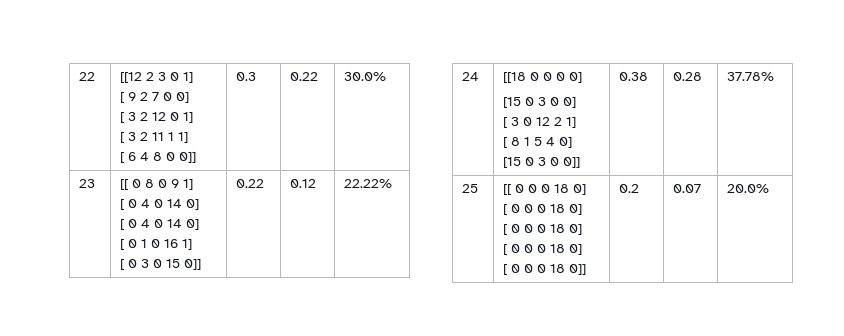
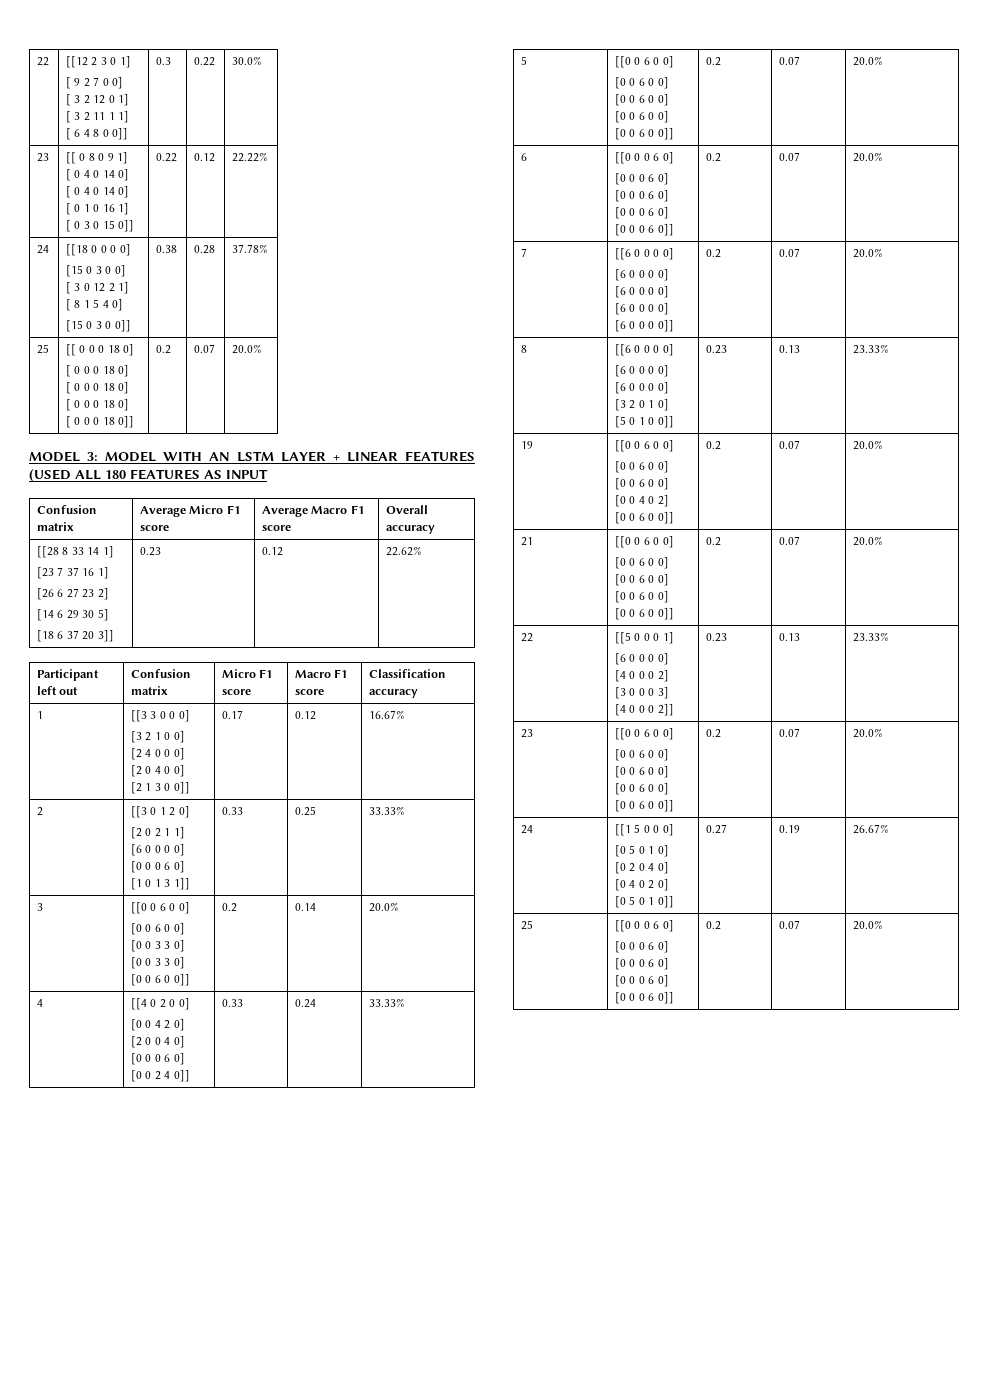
+ MODEL 3: MODEL WITH AN LSTM LAYER + LINEAR FEATURES (USED ALL 180 FEATURES AS INPUT
+ Confusion matrix | Average Micro F1 score | Average Macro F1 score | Overall accuracy
+ [[28 8 33 14 1]
+ [23 7 37 16 1]
+ [26 6 27 23 2]
+ [14 6 29 30 5]
+ [18 6 37 20 3]] | 0.23 | 0.12 | 22.62%
+ Participant left out | Confusion matrix | Micro F1 score | Macro F1 score | Classification accuracy
+ 1 | [[3 3 0 0 0]
+ [3 2 1 0 0]
+ [2 4 0 0 0]
+ [2 0 4 0 0]
+ [2 1 3 0 0]] | 0.17 | 0.12 | 16.67%
+ 2 | [[3 0 1 2 0]
+ [2 0 2 1 1]
+ [6 0 0 0 0]
+ [0 0 0 6 0]
+ [1 0 1 3 1]] | 0.33 | 0.25 | 33.33%
+ 3 | [[0 0 6 0 0]
+ [0 0 6 0 0]
+ [0 0 3 3 0]
+ [0 0 3 3 0]
+ [0 0 6 0 0]] | 0.2 | 0.14 | 20.0%
+ 4 | [[4 0 2 0 0]
+ [0 0 4 2 0]
+ [2 0 0 4 0]
+ [0 0 0 6 0]
+ [0 0 2 4 0]] | 0.33 | 0.24 | 33.33%
+ 5 | [[0 0 6 0 0]
+ [0 0 6 0 0]
+ [0 0 6 0 0]
+ [0 0 6 0 0]
+ [0 0 6 0 0]] | 0.2 | 0.07 | 20.0%
+ 6 | [[0 0 0 6 0]
+ [0 0 0 6 0]
+ [0 0 0 6 0]
+ [0 0 0 6 0]
+ [0 0 0 6 0]] | 0.2 | 0.07 | 20.0%
+ 7 | [[6 0 0 0 0]
+ [6 0 0 0 0]
+ [6 0 0 0 0]
+ [6 0 0 0 0]
+ [6 0 0 0 0]] | 0.2 | 0.07 | 20.0%
+ 8 | [[6 0 0 0 0]
+ [6 0 0 0 0]
+ [6 0 0 0 0]
+ [3 2 0 1 0]
+ [5 0 1 0 0]] | 0.23 | 0.13 | 23.33%
+ 19 | [[0 0 6 0 0]
+ [0 0 6 0 0]
+ [0 0 6 0 0]
+ [0 0 4 0 2]
+ [0 0 6 0 0]] | 0.2 | 0.07 | 20.0%
+ 21 | [[0 0 6 0 0]
+ [0 0 6 0 0]
+ [0 0 6 0 0]
+ [0 0 6 0 0]
+ [0 0 6 0 0]] | 0.2 | 0.07 | 20.0%
+ 22 | [[5 0 0 0 1]
+ [6 0 0 0 0]
+ [4 0 0 0 2]
+ [3 0 0 0 3]
+ [4 0 0 0 2]] | 0.23 | 0.13 | 23.33%
+ 23 | [[0 0 6 0 0]
+ [0 0 6 0 0]
+ [0 0 6 0 0]
+ [0 0 6 0 0]
+ [0 0 6 0 0]] | 0.2 | 0.07 | 20.0%
+ 24 | [[1 5 0 0 0]
+ [0 5 0 1 0]
+ [0 2 0 4 0]
+ [0 4 0 2 0]
+ [0 5 0 1 0]] | 0.27 | 0.19 | 26.67%
+ 25 | [[0 0 0 6 0]
+ [0 0 0 6 0]
+ [0 0 0 6 0]
+ [0 0 0 6 0]
+ [0 0 0 6 0]] | 0.2 | 0.07 | 20.0%

